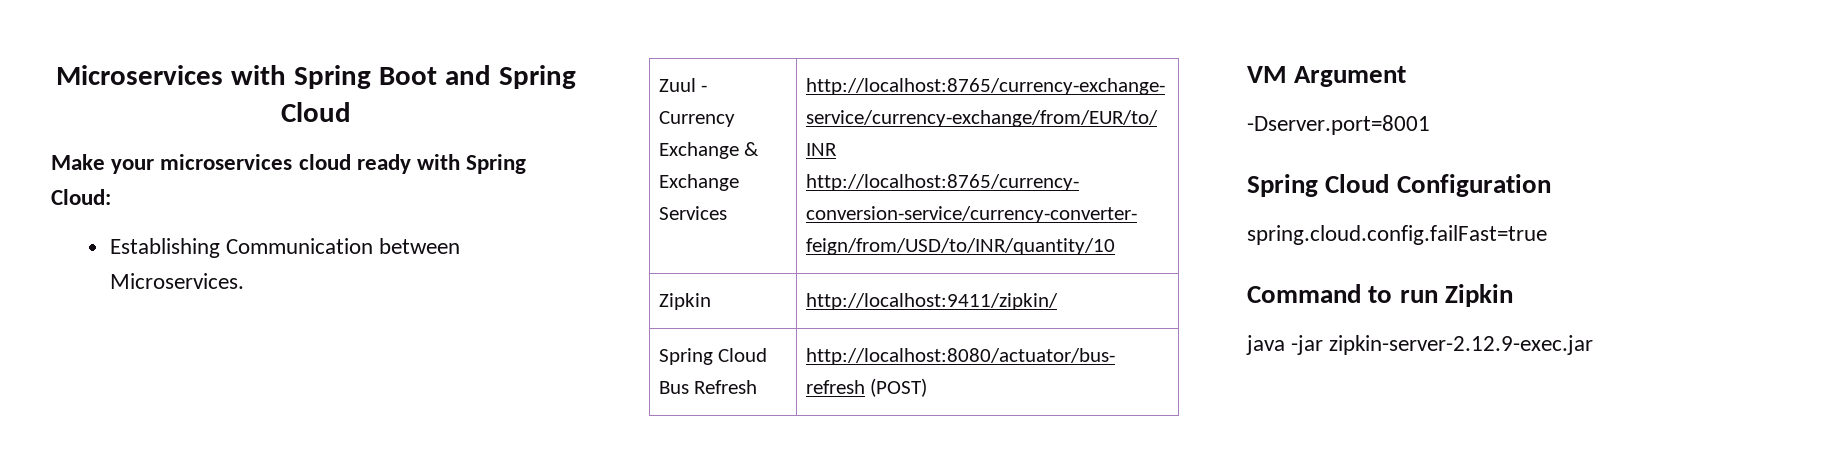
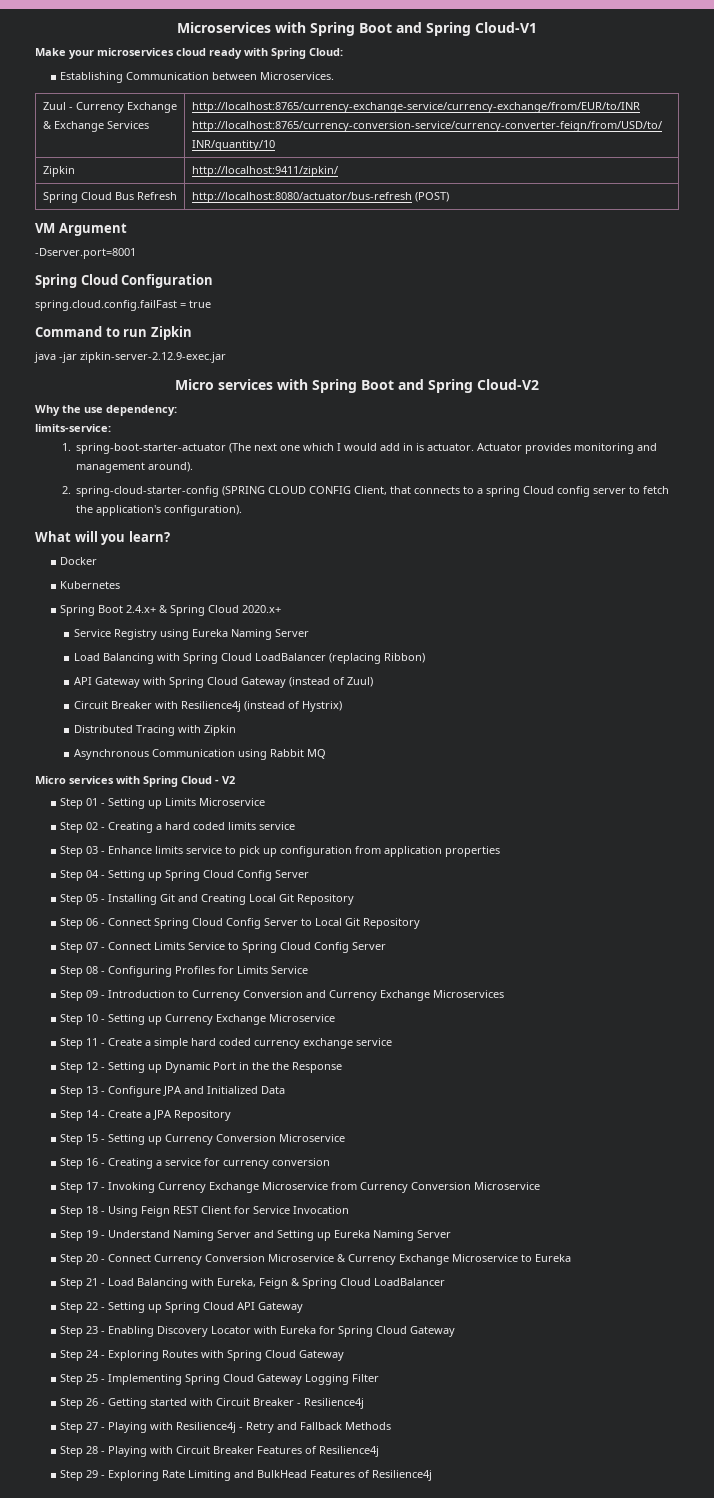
- Microservices with Spring Boot and Spring Cloud
+ Microservices with Spring Boot and Spring Cloud-V1
- spring.cloud.config.failFast=true
+ spring.cloud.config.failFast = true
+ Micro services with Spring Boot and Spring Cloud-V2
+ Why the use dependency:
+ limits-service:
+ 1. spring-boot-starter-actuator (The next one which I would add in is actuator. Actuator provides monitoring and management around).
+ 2. spring-cloud-starter-config (SPRING CLOUD CONFIG Client, that connects to a spring Cloud config server to fetch the application's configuration).
+ What will you learn?
+ Docker
+ Kubernetes
+ Spring Boot 2.4.x+ & Spring Cloud 2020.x+
+ Service Registry using Eureka Naming Server
+ Load Balancing with Spring Cloud LoadBalancer (replacing Ribbon)
+ API Gateway with Spring Cloud Gateway (instead of Zuul)
+ Circuit Breaker with Resilience4j (instead of Hystrix)
+ Distributed Tracing with Zipkin
+ Asynchronous Communication using Rabbit MQ
+ Micro services with Spring Cloud - V2
+ Step 01 - Setting up Limits Microservice
+ Step 02 - Creating a hard coded limits service
+ Step 03 - Enhance limits service to pick up configuration from application properties
+ Step 04 - Setting up Spring Cloud Config Server
+ Step 05 - Installing Git and Creating Local Git Repository
+ Step 06 - Connect Spring Cloud Config Server to Local Git Repository
+ Step 07 - Connect Limits Service to Spring Cloud Config Server
+ Step 08 - Configuring Profiles for Limits Service
+ Step 09 - Introduction to Currency Conversion and Currency Exchange Microservices
+ Step 10 - Setting up Currency Exchange Microservice
+ Step 11 - Create a simple hard coded currency exchange service
+ Step 12 - Setting up Dynamic Port in the the Response
+ Step 13 - Configure JPA and Initialized Data
+ Step 14 - Create a JPA Repository
+ Step 15 - Setting up Currency Conversion Microservice
+ Step 16 - Creating a service for currency conversion
+ Step 17 - Invoking Currency Exchange Microservice from Currency Conversion Microservice
+ Step 18 - Using Feign REST Client for Service Invocation
+ Step 19 - Understand Naming Server and Setting up Eureka Naming Server
+ Step 20 - Connect Currency Conversion Microservice & Currency Exchange Microservice to Eureka
+ Step 21 - Load Balancing with Eureka, Feign & Spring Cloud LoadBalancer
+ Step 22 - Setting up Spring Cloud API Gateway
+ Step 23 - Enabling Discovery Locator with Eureka for Spring Cloud Gateway
+ Step 24 - Exploring Routes with Spring Cloud Gateway
+ Step 25 - Implementing Spring Cloud Gateway Logging Filter
+ Step 26 - Getting started with Circuit Breaker - Resilience4j
+ Step 27 - Playing with Resilience4j - Retry and Fallback Methods
+ Step 28 - Playing with Circuit Breaker Features of Resilience4j
+ Step 29 - Exploring Rate Limiting and BulkHead Features of Resilience4j

